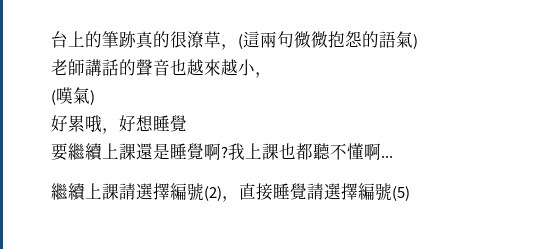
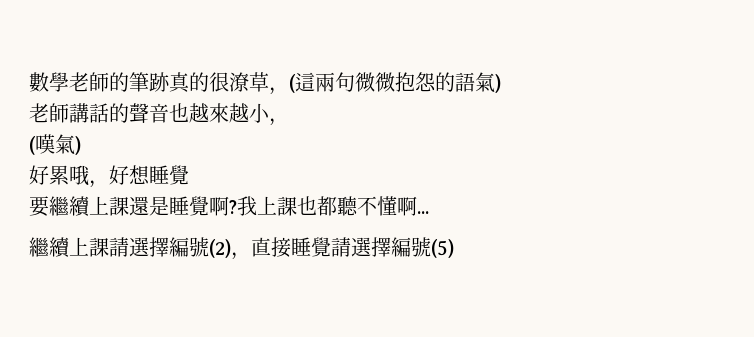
- 台上的筆跡真的很潦草，(這兩句微微抱怨的語氣)
+ 數學老師的筆跡真的很潦草，(這兩句微微抱怨的語氣)

